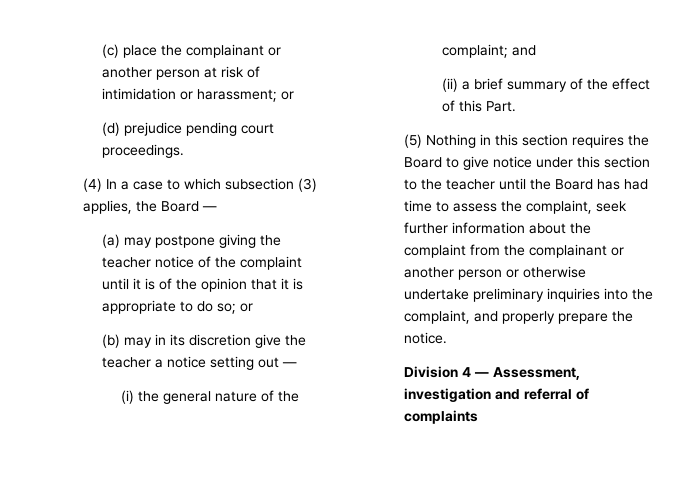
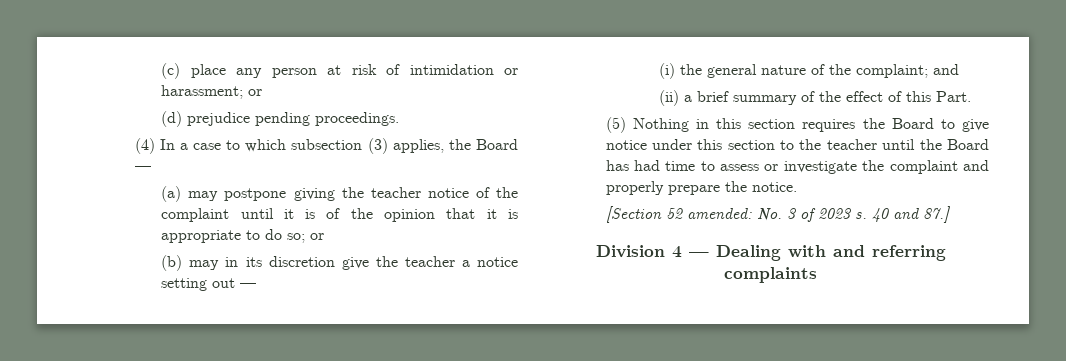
- (c) place the complainant or another person at risk of intimidation or harassment; or
+ (c) place any person at risk of intimidation or harassment; or
- (d) prejudice pending court proceedings.
+ (d) prejudice pending proceedings.
- (5) Nothing in this section requires the Board to give notice under this section to the teacher until the Board has had time to assess the complaint, seek further information about the complaint from the complainant or another person or otherwise undertake preliminary inquiries into the complaint, and properly prepare the notice.
+ (5) Nothing in this section requires the Board to give notice under this section to the teacher until the Board has had time to assess or investigate the complaint and properly prepare the notice.
- Division 4 — Assessment, investigation and referral of complaints
+ [Section 52 amended: No. 3 of 2023 s. 40 and 87.]
+ Division 4 — Dealing with and referring complaints

